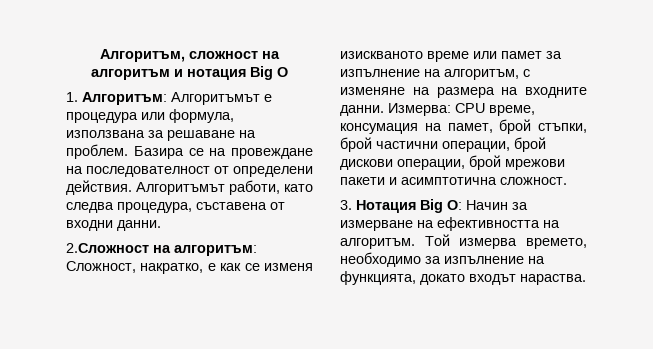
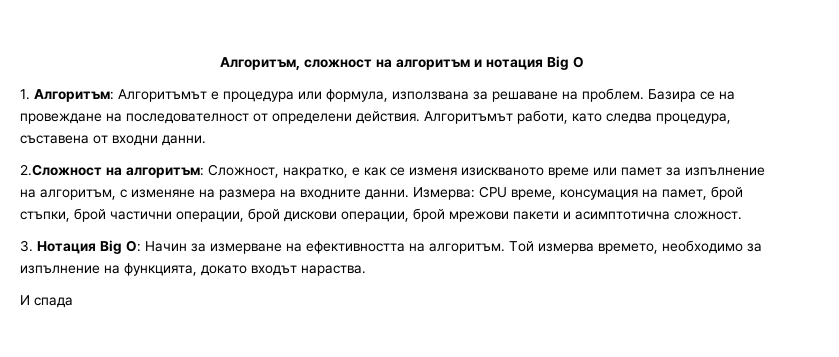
+ И спада

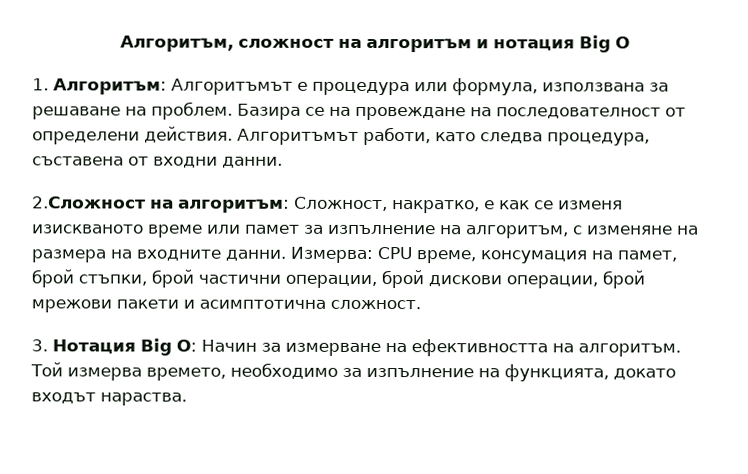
- И спада

